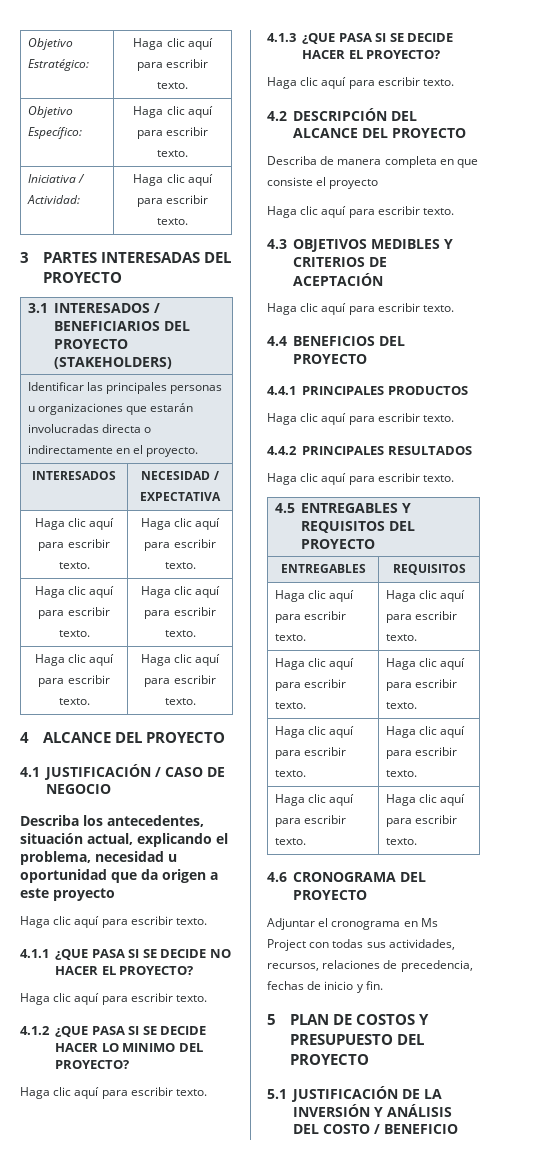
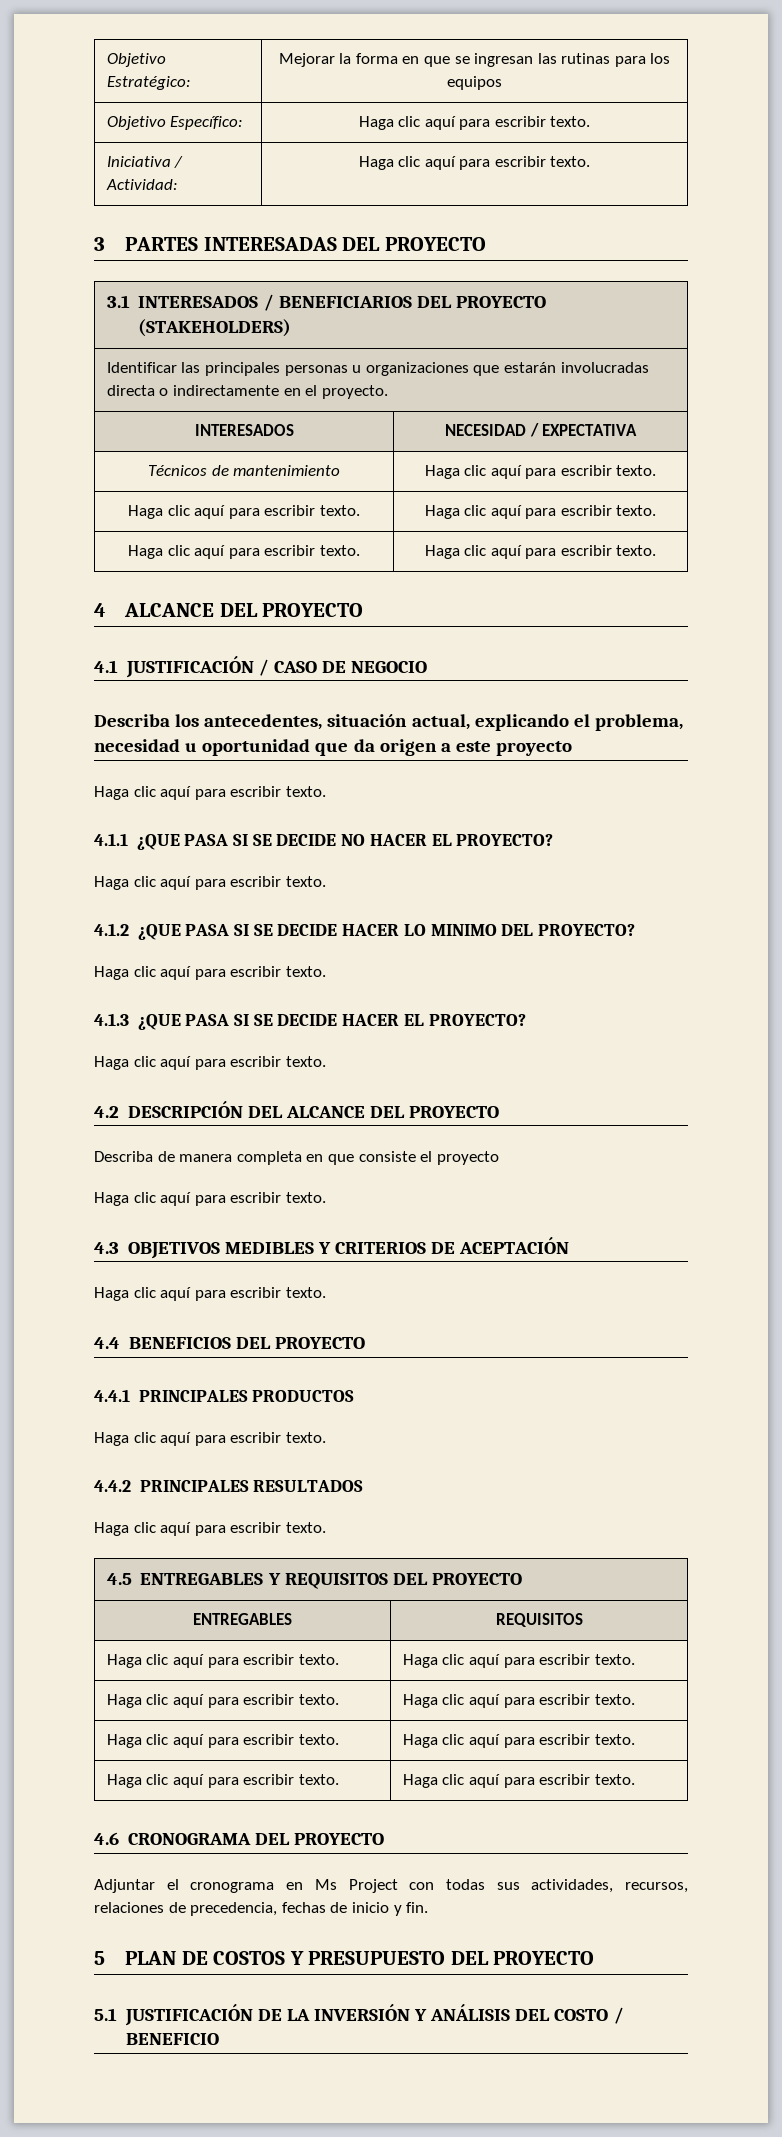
- Objetivo Estratégico: | Haga clic aquí para escribir texto.
+ Objetivo Estratégico: | Mejorar la forma en que se ingresan las rutinas para los equipos
  INTERESADOS | NECESIDAD / EXPECTATIVA
- Haga clic aquí para escribir texto. | Haga clic aquí para escribir texto.
+ Técnicos de mantenimiento | Haga clic aquí para escribir texto.

